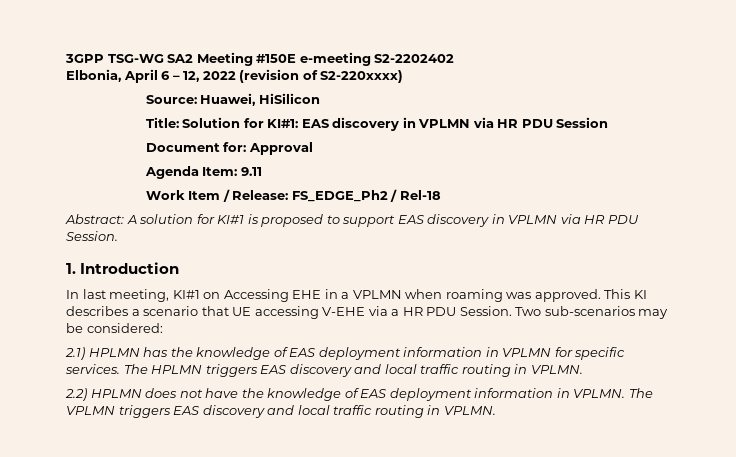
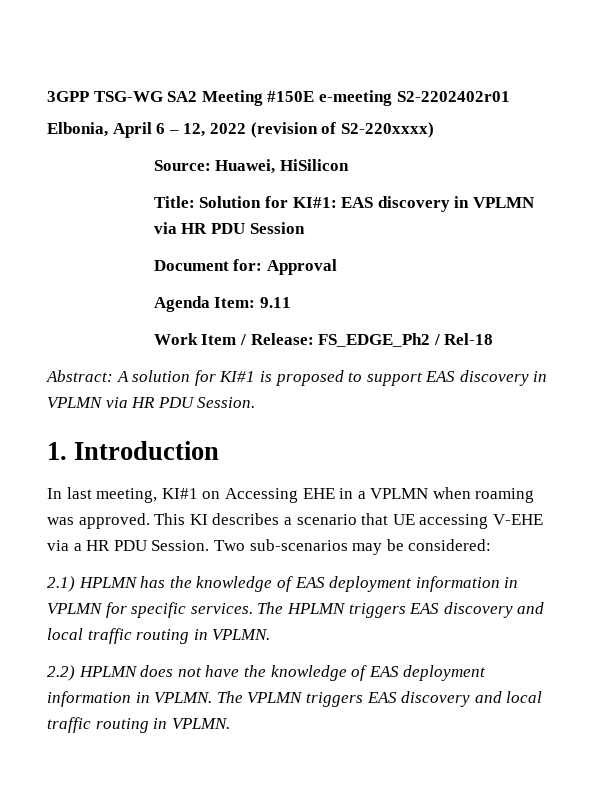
- 3GPP TSG-WG SA2 Meeting #150E e-meeting S2-2202402
+ 3GPP TSG-WG SA2 Meeting #150E e-meeting S2-2202402r01

